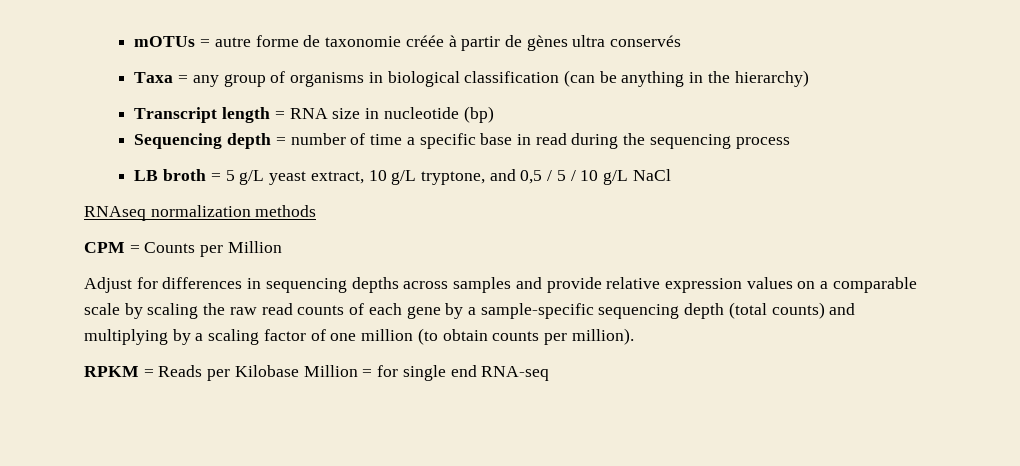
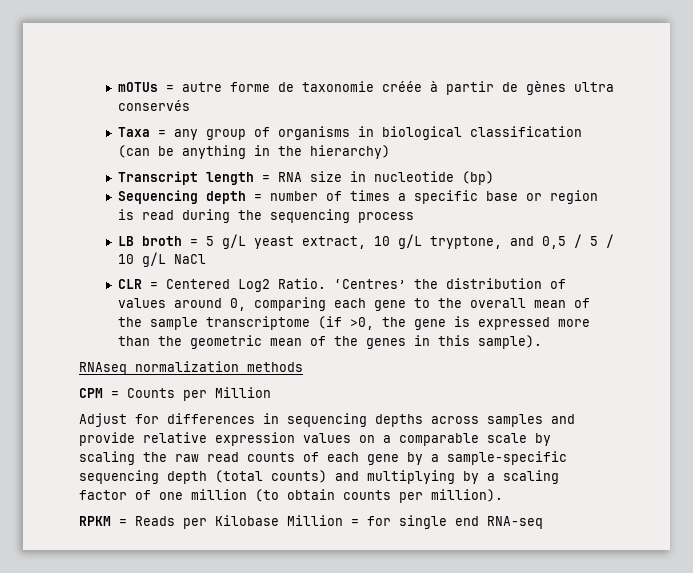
- Sequencing depth = number of time a specific base in read during the sequencing process
+ Sequencing depth = number of times a specific base or region is read during the sequencing process
+ CLR = Centered Log2 Ratio. ‘Centres’ the distribution of values around 0, comparing each gene to the overall mean of the sample transcriptome (if >0, the gene is expressed more than the geometric mean of the genes in this sample).

